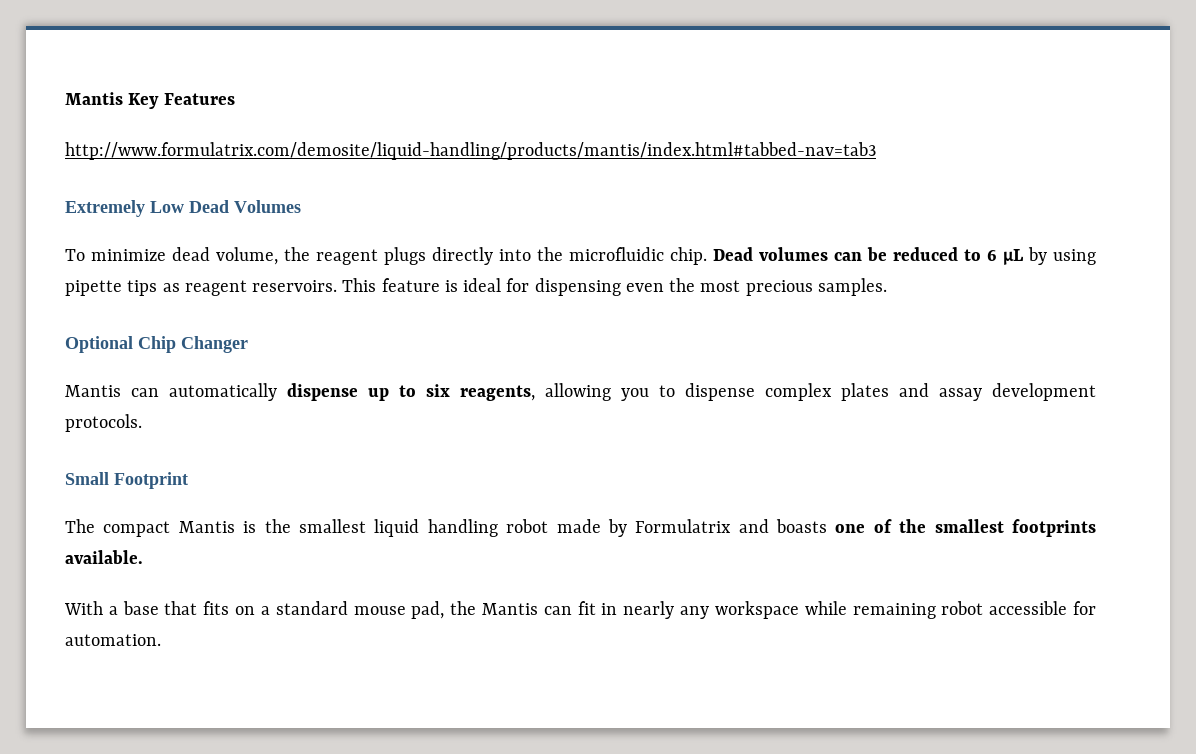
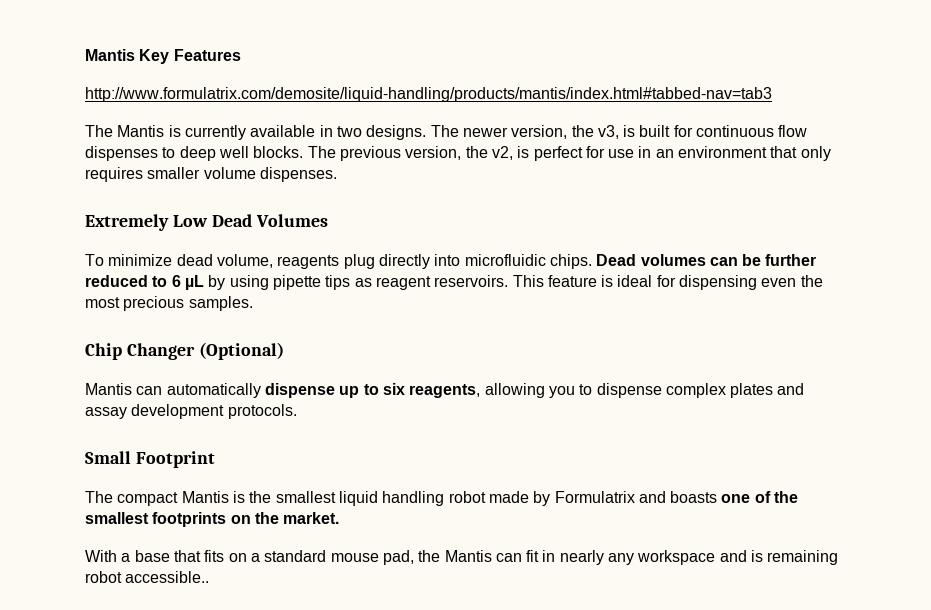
+ The Mantis is currently available in two designs. The newer version, the v3, is built for continuous flow dispenses to deep well blocks. The previous version, the v2, is perfect for use in an environment that only requires smaller volume dispenses.
- To minimize dead volume, the reagent plugs directly into the microfluidic chip.
+ To minimize dead volume, reagents plug directly into microfluidic chips.
- Dead volumes can be reduced to 6 µL by using pipette tips as reagent reservoirs.
+ Dead volumes can be further reduced to 6 µL by using pipette tips as reagent reservoirs.
- Optional Chip Changer
+ Chip Changer (Optional)
- The compact Mantis is the smallest liquid handling robot made by Formulatrix and boasts one of the smallest footprints available.
+ The compact Mantis is the smallest liquid handling robot made by Formulatrix and boasts one of the smallest footprints on the market.
- With a base that fits on a standard mouse pad, the Mantis can fit in nearly any workspace while remaining robot accessible for automation.
+ With a base that fits on a standard mouse pad, the Mantis can fit in nearly any workspace and is remaining robot accessible..

